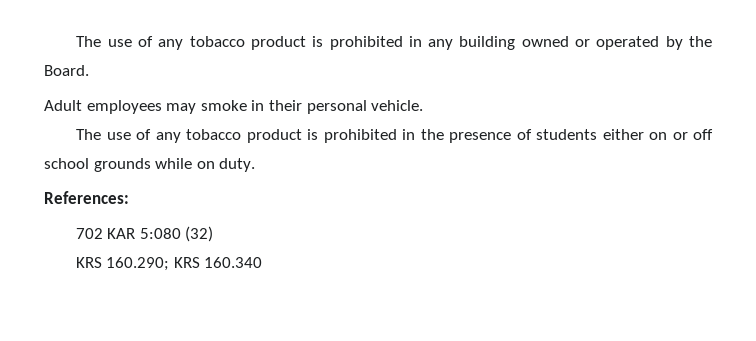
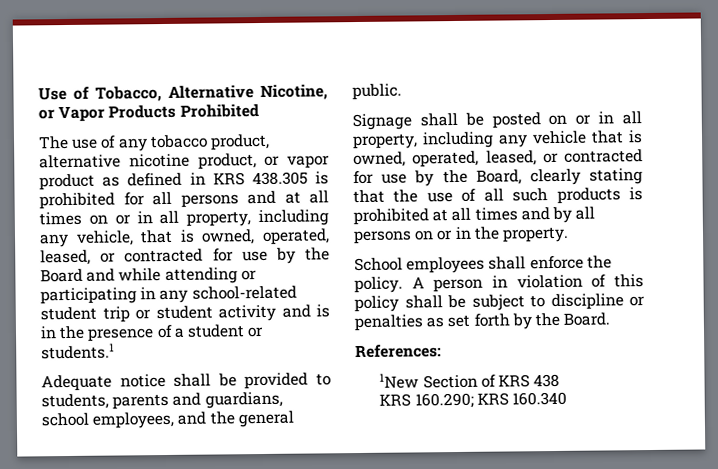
- The use of any tobacco product is prohibited in any building owned or operated by the Board.
- Adult employees may smoke in their personal vehicle.
- The use of any tobacco product is prohibited in the presence of students either on or off school grounds while on duty.
+ Use of Tobacco, Alternative Nicotine, or Vapor Products Prohibited
+ The use of any tobacco product, alternative nicotine product, or vapor product as defined in KRS 438.305 is prohibited for all persons and at all times on or in all property, including any vehicle, that is owned, operated, leased, or contracted for use by the Board and while attending or participating in any school-related student trip or student activity and is in the presence of a student or students.1
+ Adequate notice shall be provided to students, parents and guardians, school employees, and the general public.
+ Signage shall be posted on or in all property, including any vehicle that is owned, operated, leased, or contracted for use by the Board, clearly stating that the use of all such products is prohibited at all times and by all persons on or in the property.
+ School employees shall enforce the policy. A person in violation of this policy shall be subject to discipline or penalties as set forth by the Board.
  References:
- 702 KAR 5:080 (32)
+ 1New Section of KRS 438

